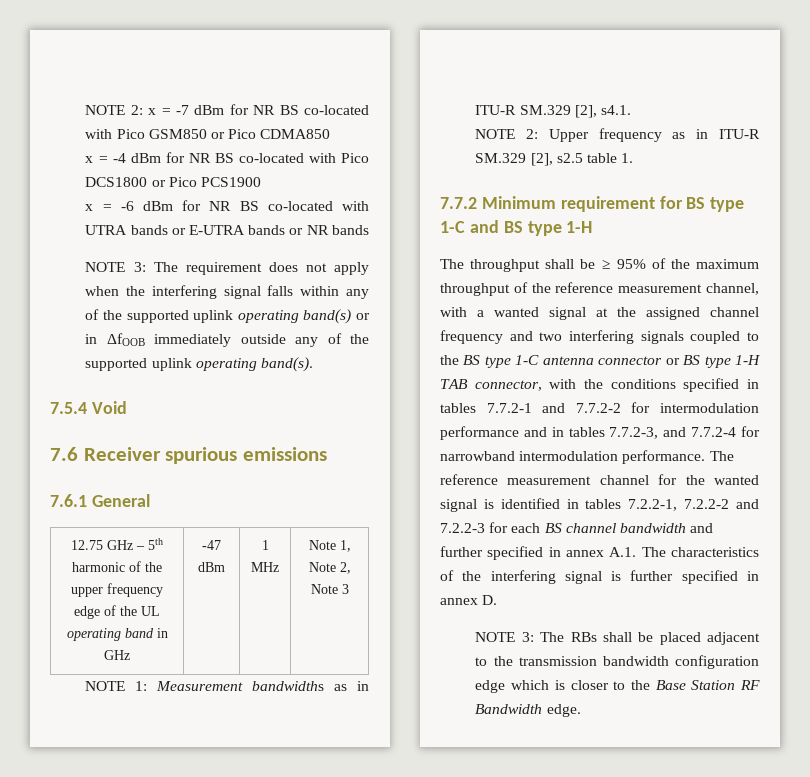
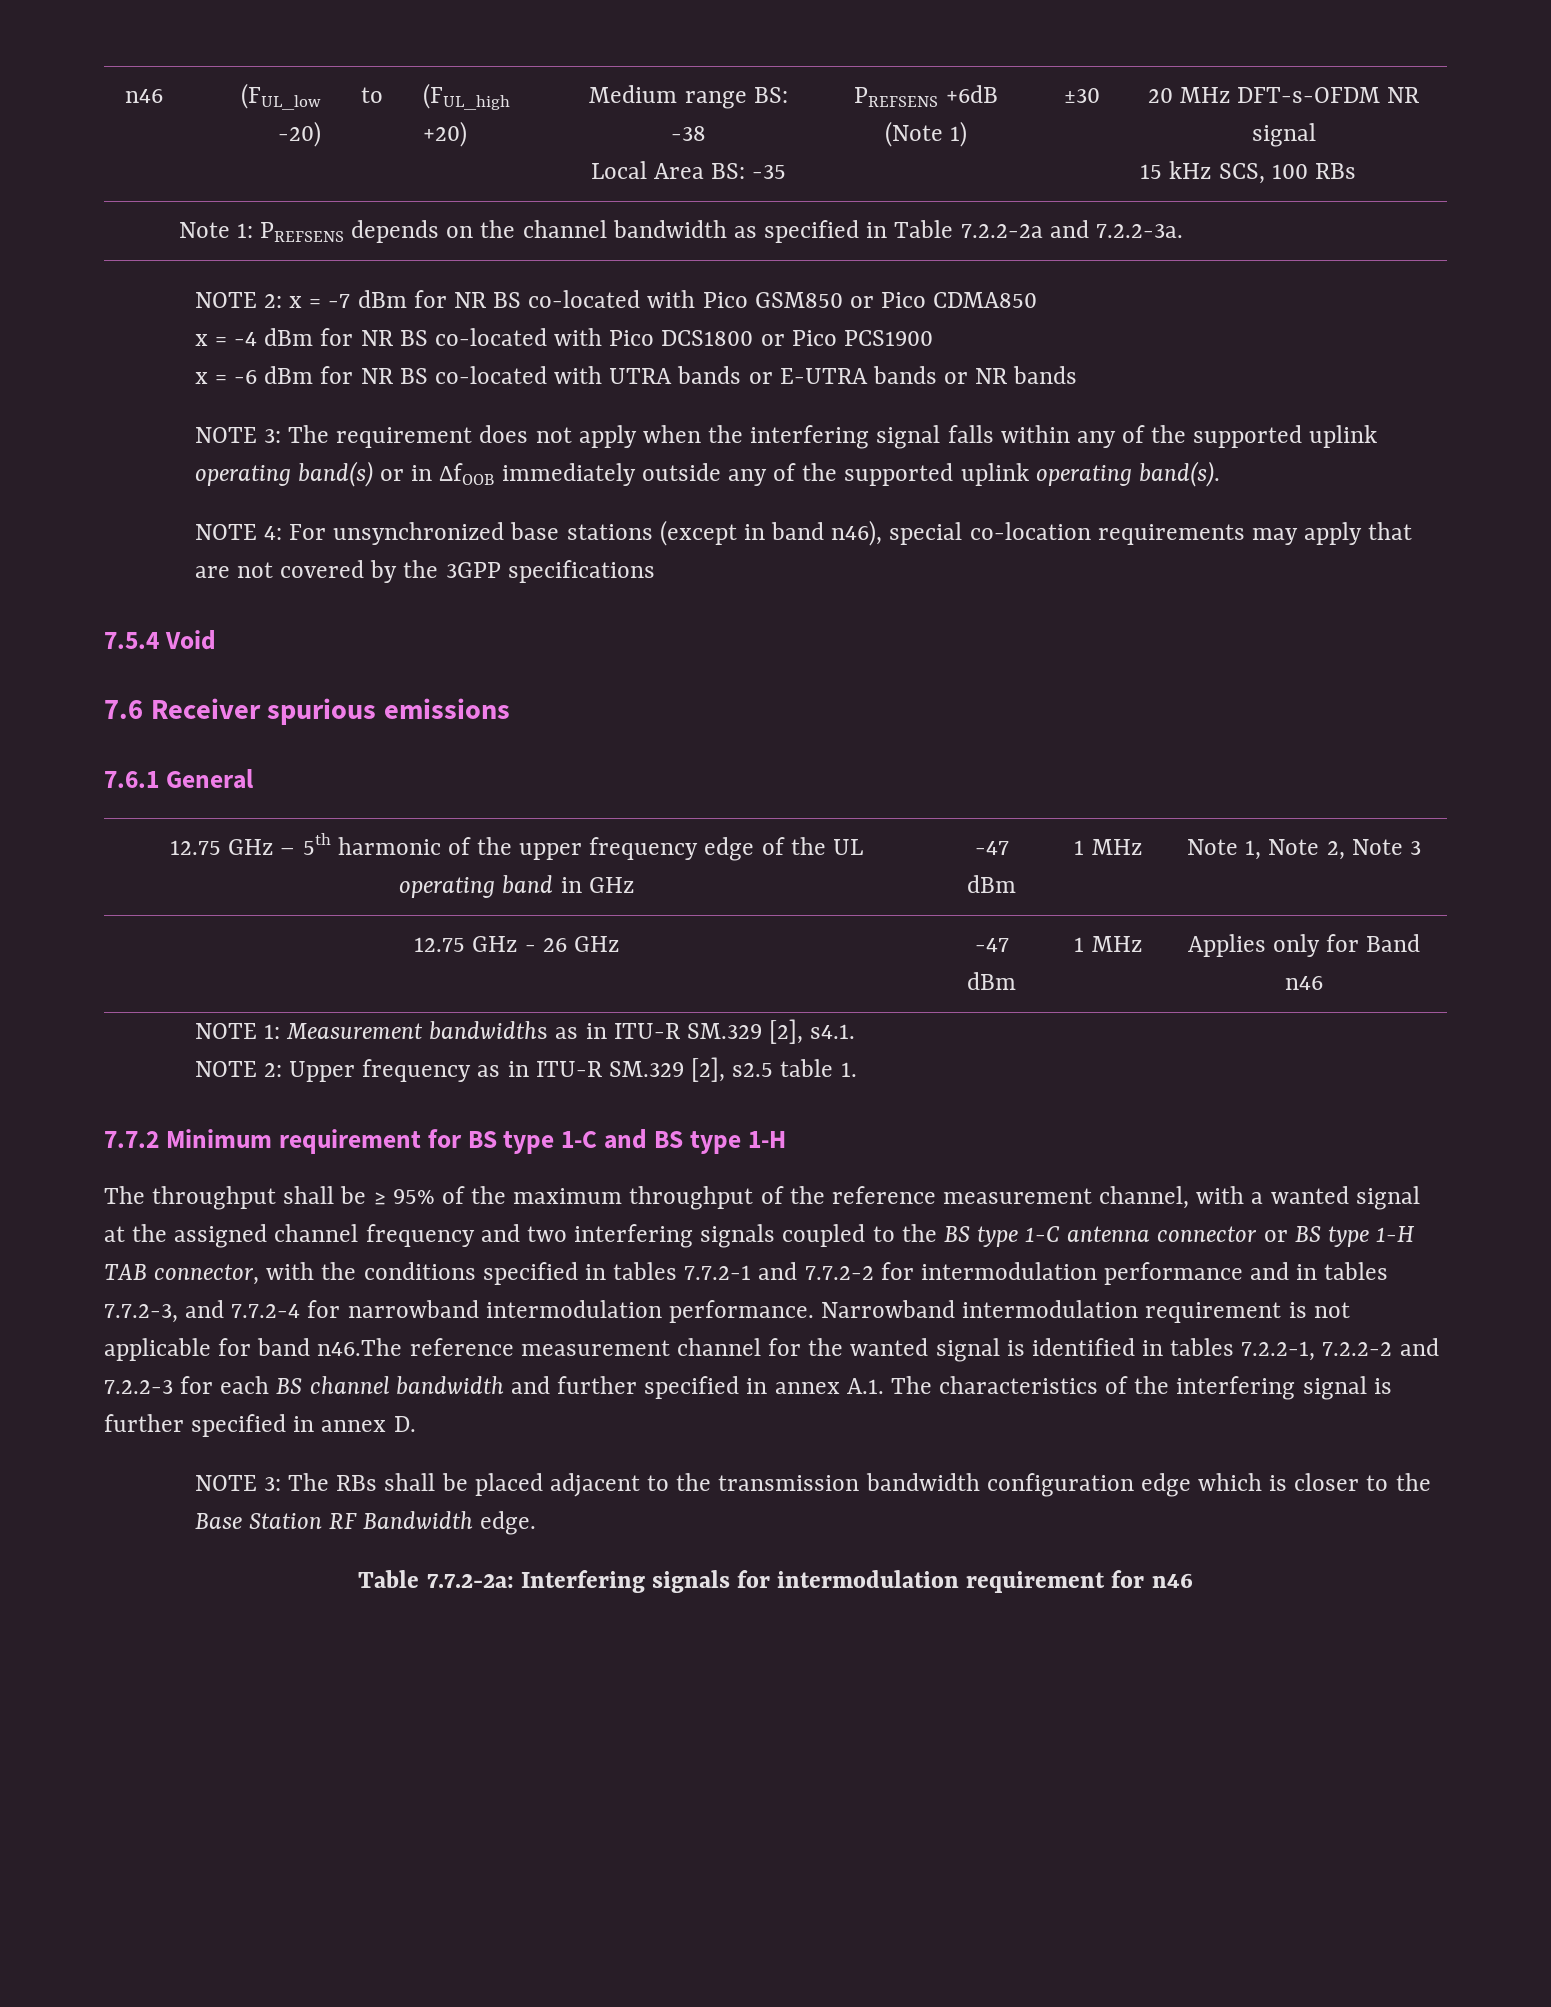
+ n46 | (FUL_low -20) | to | (FUL_high +20) | Medium range BS: -38
+ Local Area BS: -35 | PREFSENS +6dB (Note 1) | ±30 | 20 MHz DFT-s-OFDM NR signal
+ 15 kHz SCS, 100 RBs
+ Note 1: PREFSENS depends on the channel bandwidth as specified in Table 7.2.2-2a and 7.2.2-3a.
+ NOTE 4: For unsynchronized base stations (except in band n46), special co-location requirements may apply that are not covered by the 3GPP specifications
+ 12.75 GHz - 26 GHz | -47 dBm | 1 MHz | Applies only for Band n46
- The reference measurement channel for the wanted signal is identified in tables 7.2.2-1, 7.2.2-2 and 7.2.2-3 for each BS channel bandwidth and further specified in annex A.1. The characteristics of the interfering signal is further specified in annex D.
+ Narrowband intermodulation requirement is not applicable for band n46.The reference measurement channel for the wanted signal is identified in tables 7.2.2-1, 7.2.2-2 and 7.2.2-3 for each BS channel bandwidth and further specified in annex A.1. The characteristics of the interfering signal is further specified in annex D.
+ Table 7.7.2-2a: Interfering signals for intermodulation requirement for n46

